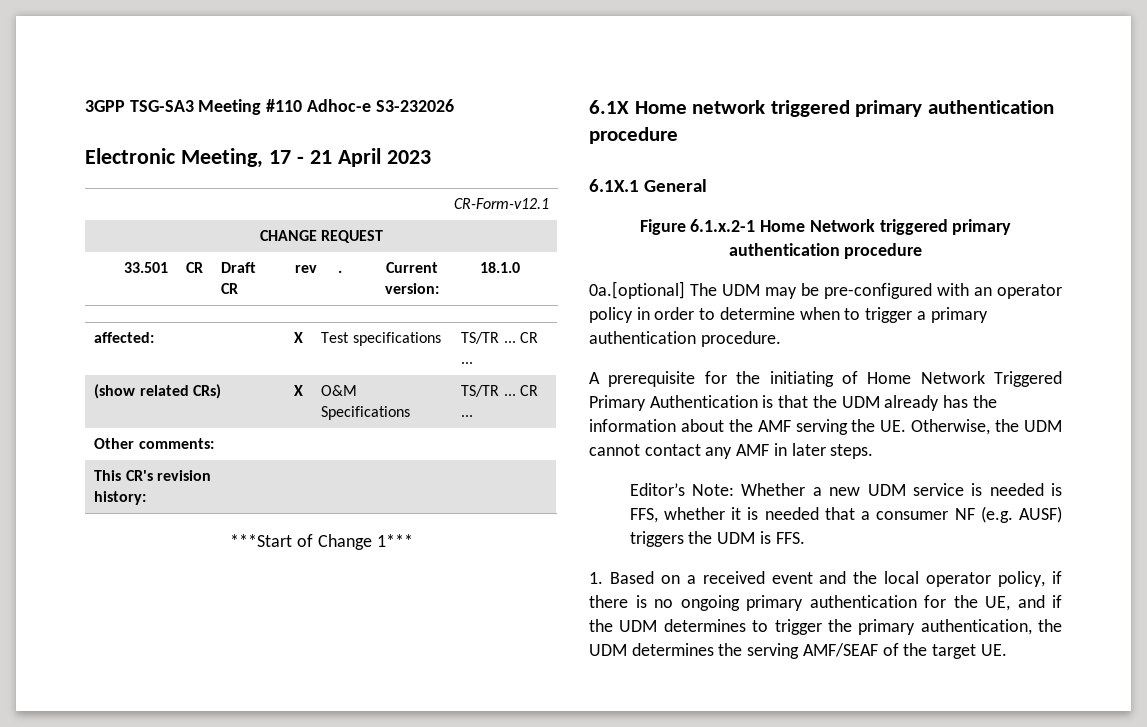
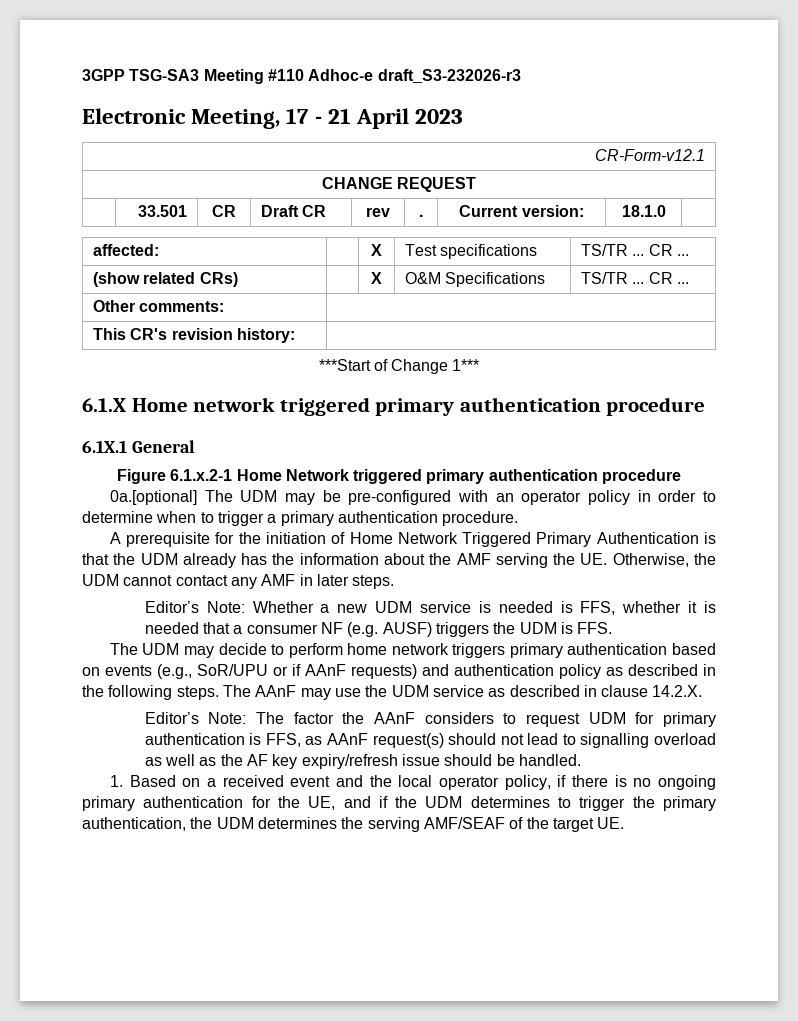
- 3GPP TSG-SA3 Meeting #110 Adhoc-e S3-232026
+ 3GPP TSG-SA3 Meeting #110 Adhoc-e draft_S3-232026-r3
- 6.1X Home network triggered primary authentication procedure
+ 6.1.X Home network triggered primary authentication procedure
- A prerequisite for the initiating of Home Network Triggered Primary Authentication is that the UDM already has the information about the AMF serving the UE. Otherwise, the UDM cannot contact any AMF in later steps.
+ A prerequisite for the initiation of Home Network Triggered Primary Authentication is that the UDM already has the information about the AMF serving the UE. Otherwise, the UDM cannot contact any AMF in later steps.
+ The UDM may decide to perform home network triggers primary authentication based on events (e.g., SoR/UPU or if AAnF requests) and authentication policy as described in the following steps. The AAnF may use the UDM service as described in clause 14.2.X.
+ Editor’s Note: The factor the AAnF considers to request UDM for primary authentication is FFS, as AAnF request(s) should not lead to signalling overload as well as the AF key expiry/refresh issue should be handled.

